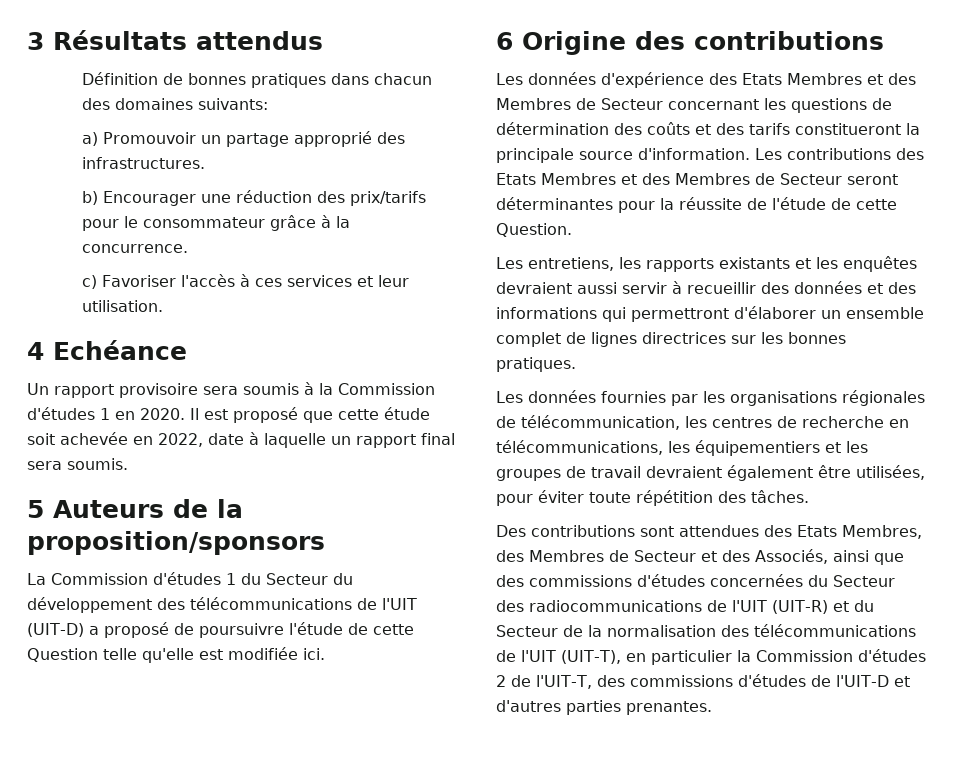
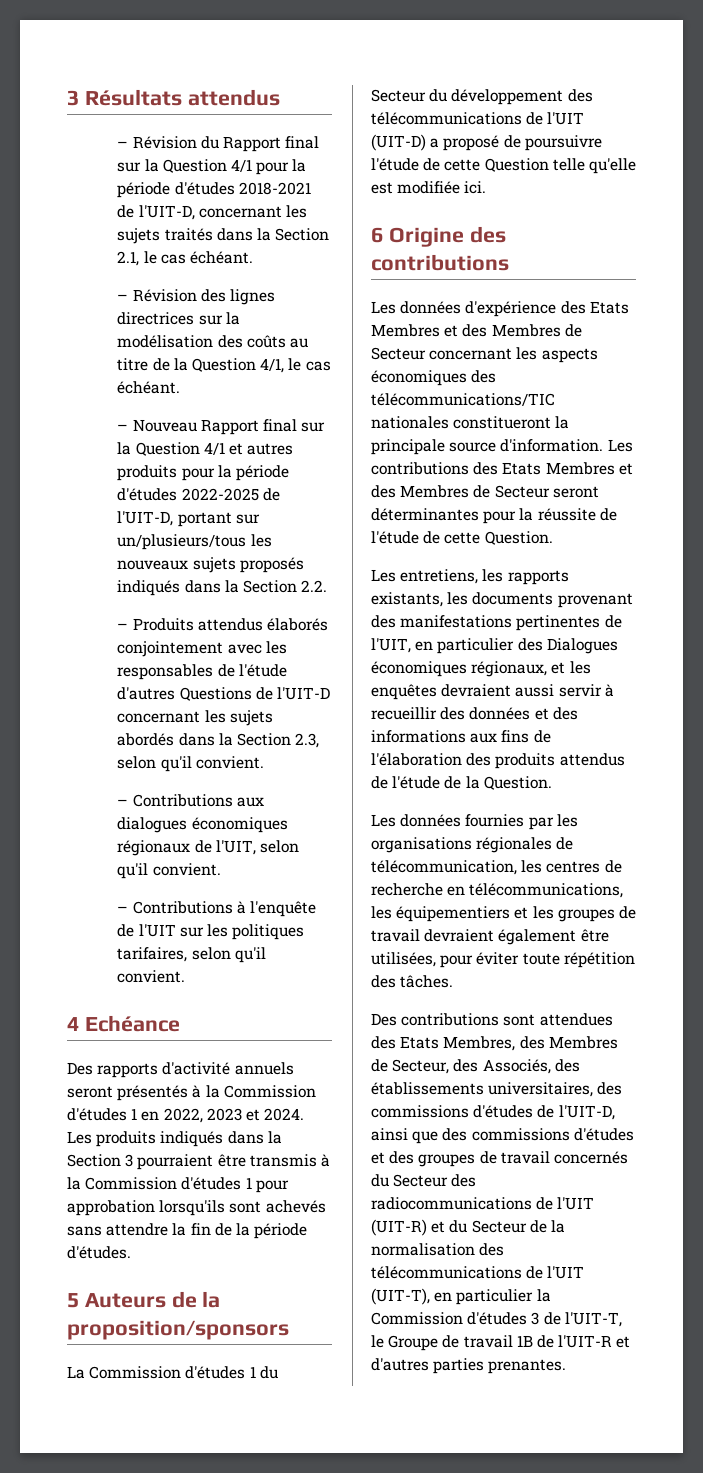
- Définition de bonnes pratiques dans chacun des domaines suivants:
- a) Promouvoir un partage approprié des infrastructures.
- b) Encourager une réduction des prix/tarifs pour le consommateur grâce à la concurrence.
- c) Favoriser l'accès à ces services et leur utilisation.
+ – Révision du Rapport final sur la Question 4/1 pour la période d'études 2018-2021 de l'UIT-D, concernant les sujets traités dans la Section 2.1, le cas échéant.
+ – Révision des lignes directrices sur la modélisation des coûts au titre de la Question 4/1, le cas échéant.
+ – Nouveau Rapport final sur la Question 4/1 et autres produits pour la période d'études 2022-2025 de l'UIT-D, portant sur un/plusieurs/tous les nouveaux sujets proposés indiqués dans la Section 2.2.
+ – Produits attendus élaborés conjointement avec les responsables de l'étude d'autres Questions de l'UIT-D concernant les sujets abordés dans la Section 2.3, selon qu'il convient.
+ – Contributions aux dialogues économiques régionaux de l'UIT, selon qu'il convient.
+ – Contributions à l'enquête de l'UIT sur les politiques tarifaires, selon qu'il convient.
  4 Echéance
- Un rapport provisoire sera soumis à la Commission d'études 1 en 2020. Il est proposé que cette étude soit achevée en 2022, date à laquelle un rapport final sera soumis.
+ Des rapports d'activité annuels seront présentés à la Commission d'études 1 en 2022, 2023 et 2024. Les produits indiqués dans la Section 3 pourraient être transmis à la Commission d'études 1 pour approbation lorsqu'ils sont achevés sans attendre la fin de la période d'études.
- Les données d'expérience des Etats Membres et des Membres de Secteur concernant les questions de détermination des coûts et des tarifs constitueront la principale source d'information.
+ Les données d'expérience des Etats Membres et des Membres de Secteur concernant les aspects économiques des télécommunications/TIC nationales constitueront la principale source d'information.
- Les entretiens, les rapports existants et les enquêtes devraient aussi servir à recueillir des données et des informations qui permettront d'élaborer un ensemble complet de lignes directrices sur les bonnes pratiques.
+ Les entretiens, les rapports existants, les documents provenant des manifestations pertinentes de l'UIT, en particulier des Dialogues économiques régionaux, et les enquêtes devraient aussi servir à recueillir des données et des informations aux fins de l'élaboration des produits attendus de l'étude de la Question.
- Des contributions sont attendues des Etats Membres, des Membres de Secteur et des Associés, ainsi que des commissions d'études concernées du Secteur des radiocommunications de l'UIT (UIT-R) et du Secteur de la normalisation des télécommunications de l'UIT (UIT-T), en particulier la Commission d'études 2 de l'UIT-T, des commissions d'études de l'UIT-D et d'autres parties prenantes.
+ Des contributions sont attendues des Etats Membres, des Membres de Secteur, des Associés, des établissements universitaires, des commissions d'études de l'UIT-D, ainsi que des commissions d'études et des groupes de travail concernés du Secteur des radiocommunications de l'UIT (UIT-R) et du Secteur de la normalisation des télécommunications de l'UIT (UIT-T), en particulier la Commission d'études 3 de l'UIT-T, le Groupe de travail 1B de l'UIT-R et d'autres parties prenantes.

